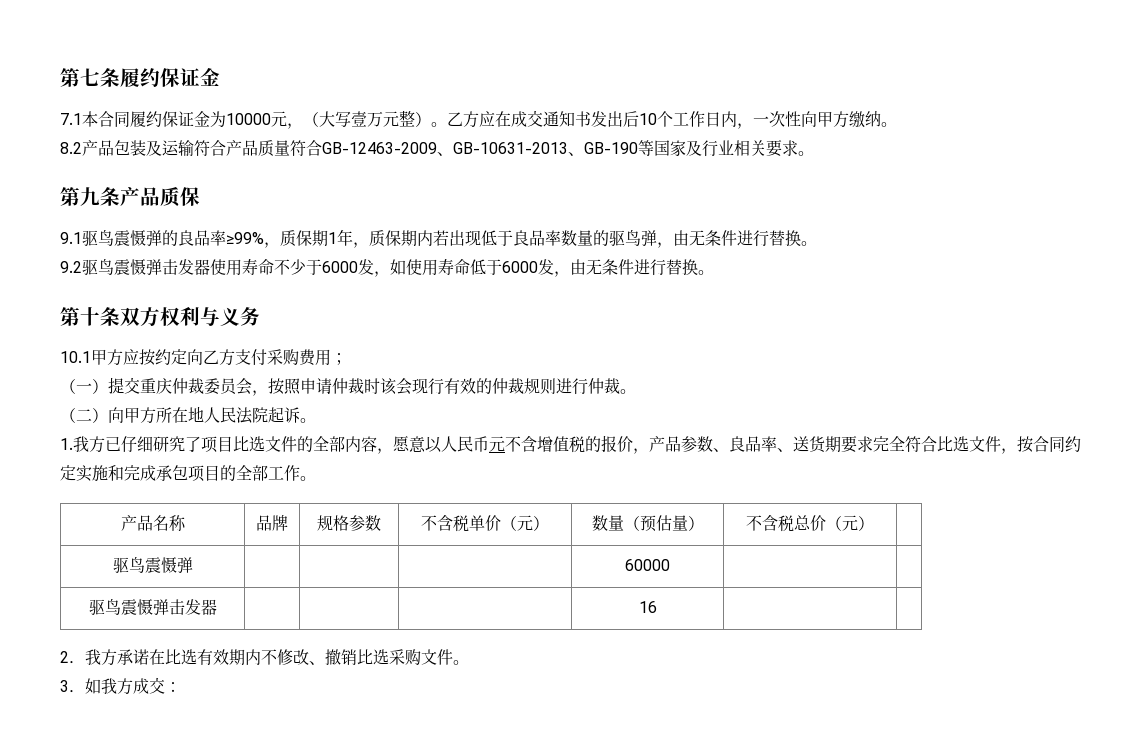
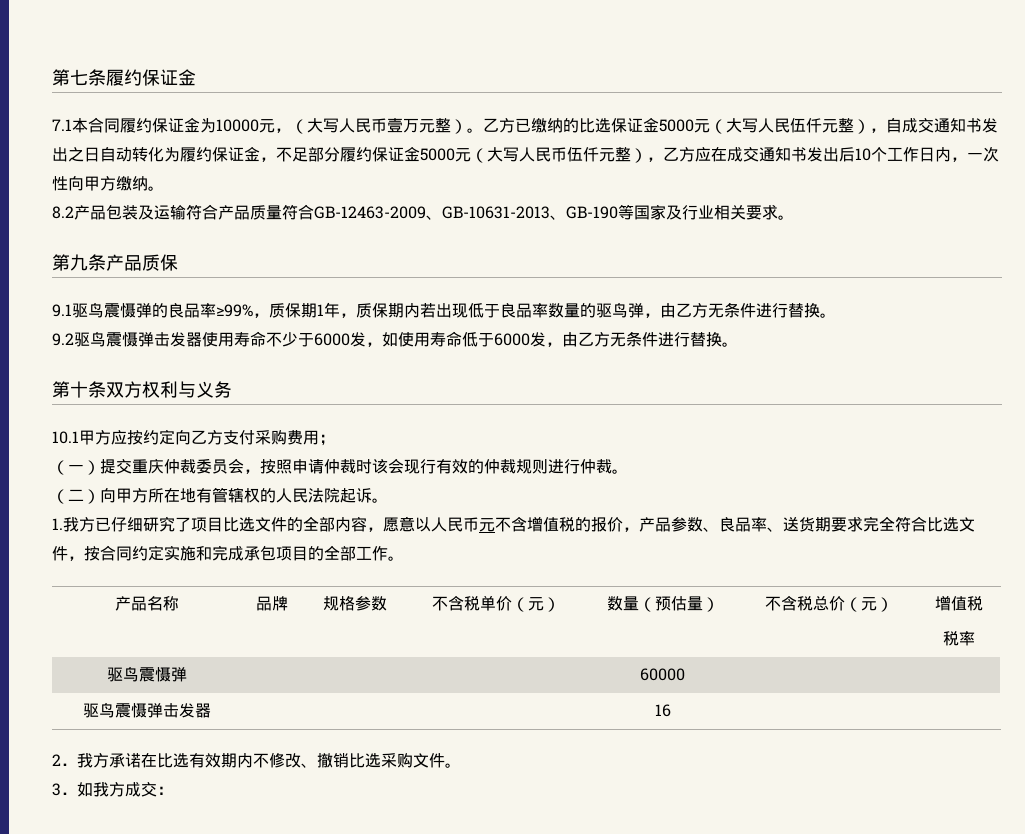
- 7.1本合同履约保证金为10000元，（大写壹万元整）。
+ 7.1本合同履约保证金为10000元，（大写人民币壹万元整）。
- 乙方应在成交通知书发出后10个工作日内，一次性向甲方缴纳。
+ 乙方已缴纳的比选保证金5000元（大写人民伍仟元整），自成交通知书发出之日自动转化为履约保证金，不足部分履约保证金5000元（大写人民币伍仟元整），乙方应在成交通知书发出后10个工作日内，一次性向甲方缴纳。
- 9.1驱鸟震慑弹的良品率≥99%，质保期1年，质保期内若出现低于良品率数量的驱鸟弹，由无条件进行替换。
+ 9.1驱鸟震慑弹的良品率≥99%，质保期1年，质保期内若出现低于良品率数量的驱鸟弹，由乙方无条件进行替换。
- 9.2驱鸟震慑弹击发器使用寿命不少于6000发，如使用寿命低于6000发，由无条件进行替换。
+ 9.2驱鸟震慑弹击发器使用寿命不少于6000发，如使用寿命低于6000发，由乙方无条件进行替换。
- （二）向甲方所在地人民法院起诉。
+ （二）向甲方所在地有管辖权的人民法院起诉。
- 产品名称 | 品牌 | 规格参数 | 不含税单价（元） | 数量（预估量） | 不含税总价（元） |
+ 产品名称 | 品牌 | 规格参数 | 不含税单价（元） | 数量（预估量） | 不含税总价（元） | 增值税
+ 税率

